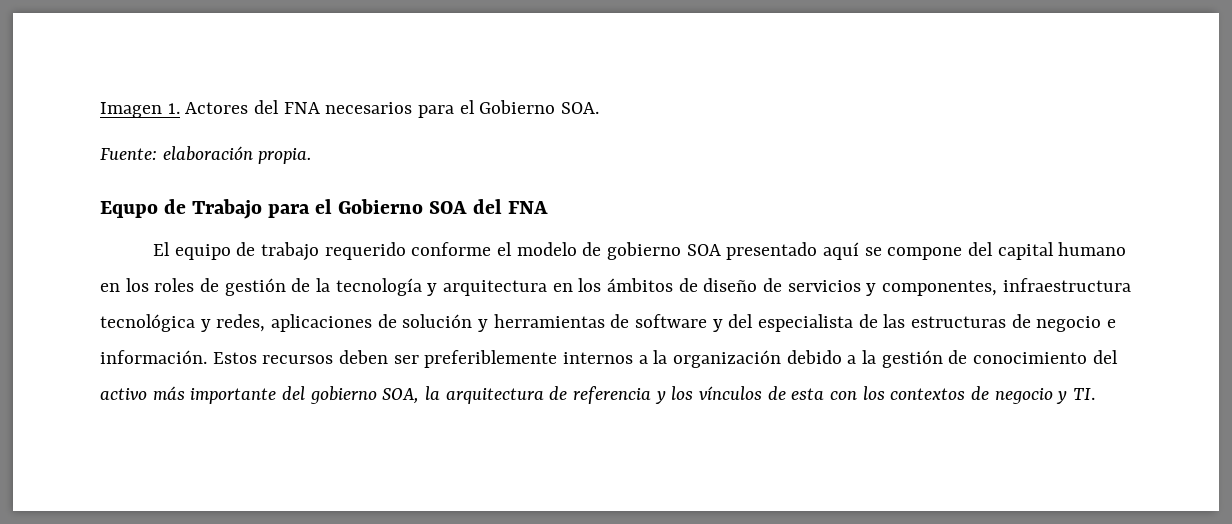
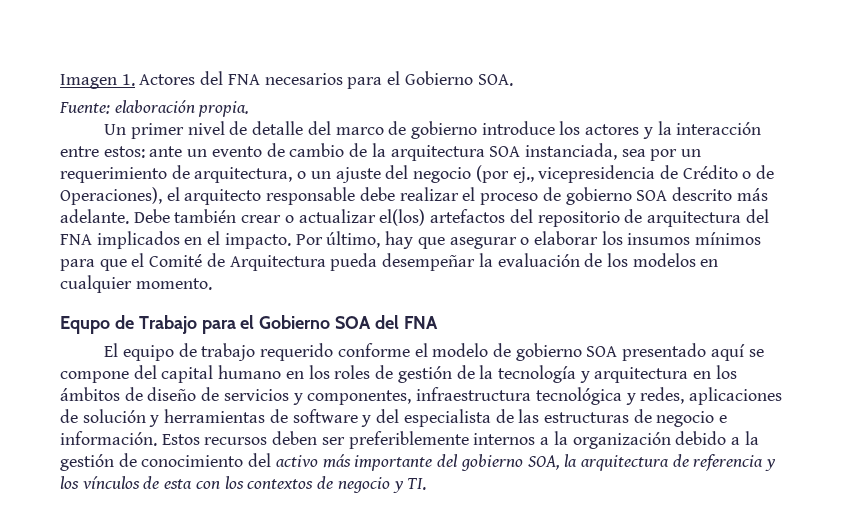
+ Un primer nivel de detalle del marco de gobierno introduce los actores y la interacción entre estos: ante un evento de cambio de la arquitectura SOA instanciada, sea por un requerimiento de arquitectura, o un ajuste del negocio (por ej., vicepresidencia de Crédito o de Operaciones), el arquitecto responsable debe realizar el proceso de gobierno SOA descrito más adelante. Debe también crear o actualizar el(los) artefactos del repositorio de arquitectura del FNA implicados en el impacto. Por último, hay que asegurar o elaborar los insumos mínimos para que el Comité de Arquitectura pueda desempeñar la evaluación de los modelos en cualquier momento.

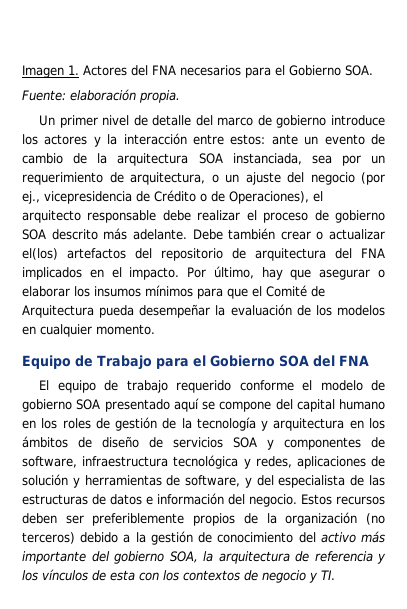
- Equpo de Trabajo para el Gobierno SOA del FNA
+ Equipo de Trabajo para el Gobierno SOA del FNA
- El equipo de trabajo requerido conforme el modelo de gobierno SOA presentado aquí se compone del capital humano en los roles de gestión de la tecnología y arquitectura en los ámbitos de diseño de servicios y componentes, infraestructura tecnológica y redes, aplicaciones de solución y herramientas de software y del especialista de las estructuras de negocio e información.
+ El equipo de trabajo requerido conforme el modelo de gobierno SOA presentado aquí se compone del capital humano en los roles de gestión de la tecnología y arquitectura en los ámbitos de diseño de servicios SOA y componentes de software, infraestructura tecnológica y redes, aplicaciones de solución y herramientas de software, y del especialista de las estructuras de datos e información del negocio.
- Estos recursos deben ser preferiblemente internos a la organización debido a la gestión de conocimiento del activo más importante del gobierno SOA, la arquitectura de referencia y los vínculos de esta con los contextos de negocio y TI.
+ Estos recursos deben ser preferiblemente propios de la organización (no terceros) debido a la gestión de conocimiento del activo más importante del gobierno SOA, la arquitectura de referencia y los vínculos de esta con los contextos de negocio y TI.

